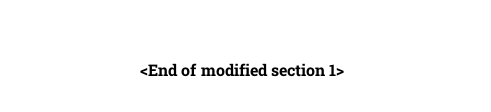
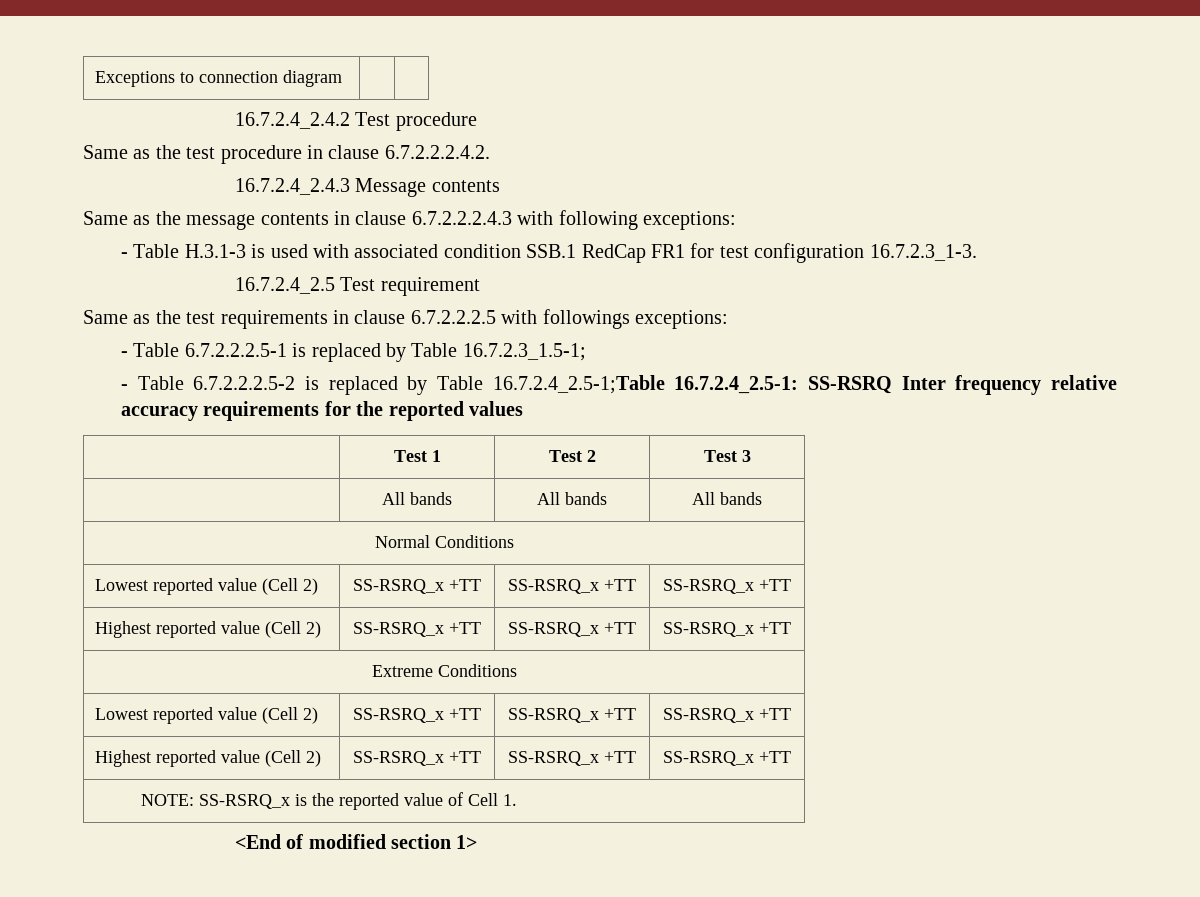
+ Exceptions to connection diagram | |
+ 16.7.2.4_2.4.2 Test procedure
+ Same as the test procedure in clause 6.7.2.2.2.4.2.
+ 16.7.2.4_2.4.3 Message contents
+ Same as the message contents in clause 6.7.2.2.2.4.3 with following exceptions:
+ - Table H.3.1-3 is used with associated condition SSB.1 RedCap FR1 for test configuration 16.7.2.3_1-3.
+ 16.7.2.4_2.5 Test requirement
+ Same as the test requirements in clause 6.7.2.2.2.5 with followings exceptions:
+ - Table 6.7.2.2.2.5-1 is replaced by Table 16.7.2.3_1.5-1;
+ - Table 6.7.2.2.2.5-2 is replaced by Table 16.7.2.4_2.5-1;Table 16.7.2.4_2.5-1: SS-RSRQ Inter frequency relative accuracy requirements for the reported values
+ | Test 1 | Test 2 | Test 3
+ | All bands | All bands | All bands
+ Normal Conditions
+ Lowest reported value (Cell 2) | SS-RSRQ_x +TT | SS-RSRQ_x +TT | SS-RSRQ_x +TT
+ Highest reported value (Cell 2) | SS-RSRQ_x +TT | SS-RSRQ_x +TT | SS-RSRQ_x +TT
+ Extreme Conditions
+ Lowest reported value (Cell 2) | SS-RSRQ_x +TT | SS-RSRQ_x +TT | SS-RSRQ_x +TT
+ Highest reported value (Cell 2) | SS-RSRQ_x +TT | SS-RSRQ_x +TT | SS-RSRQ_x +TT
+ NOTE: SS-RSRQ_x is the reported value of Cell 1.

